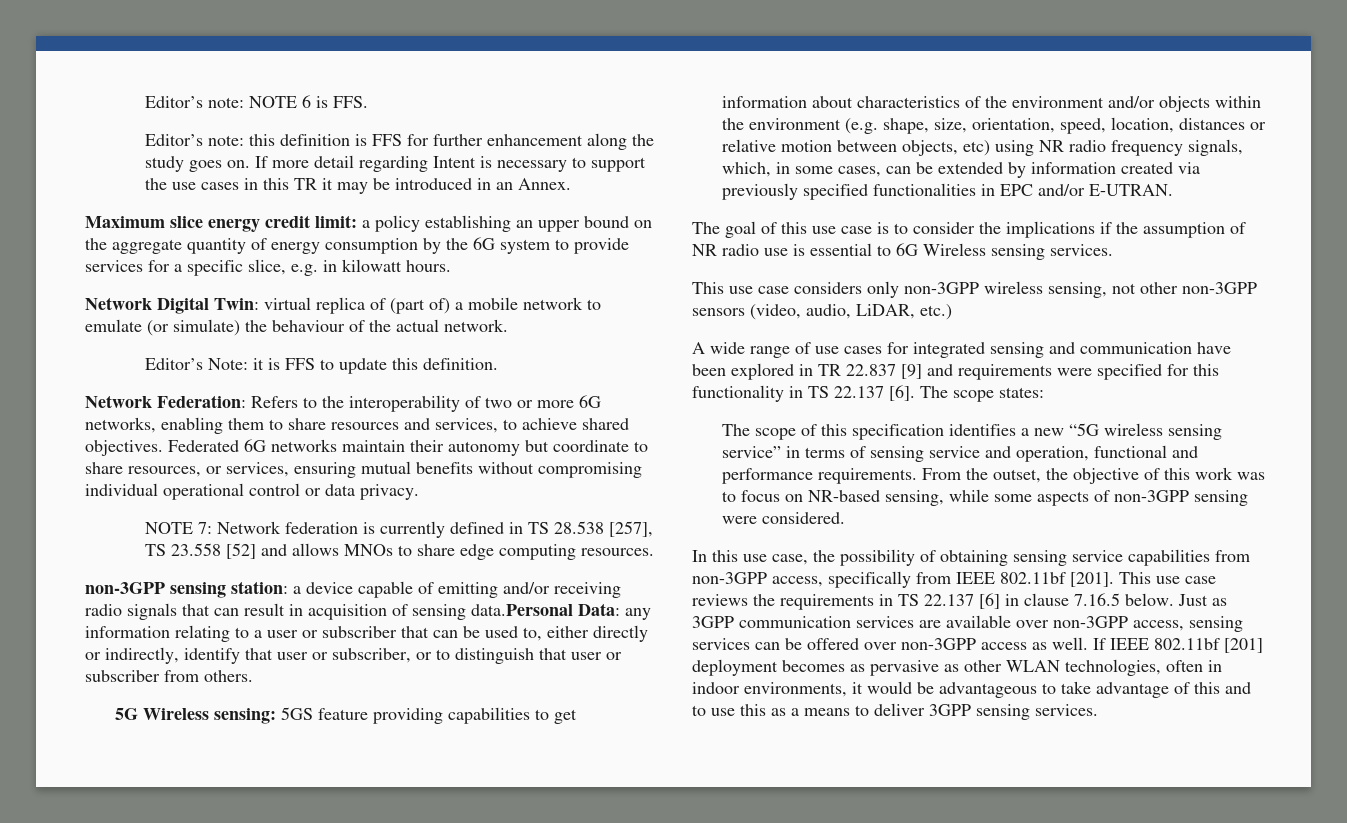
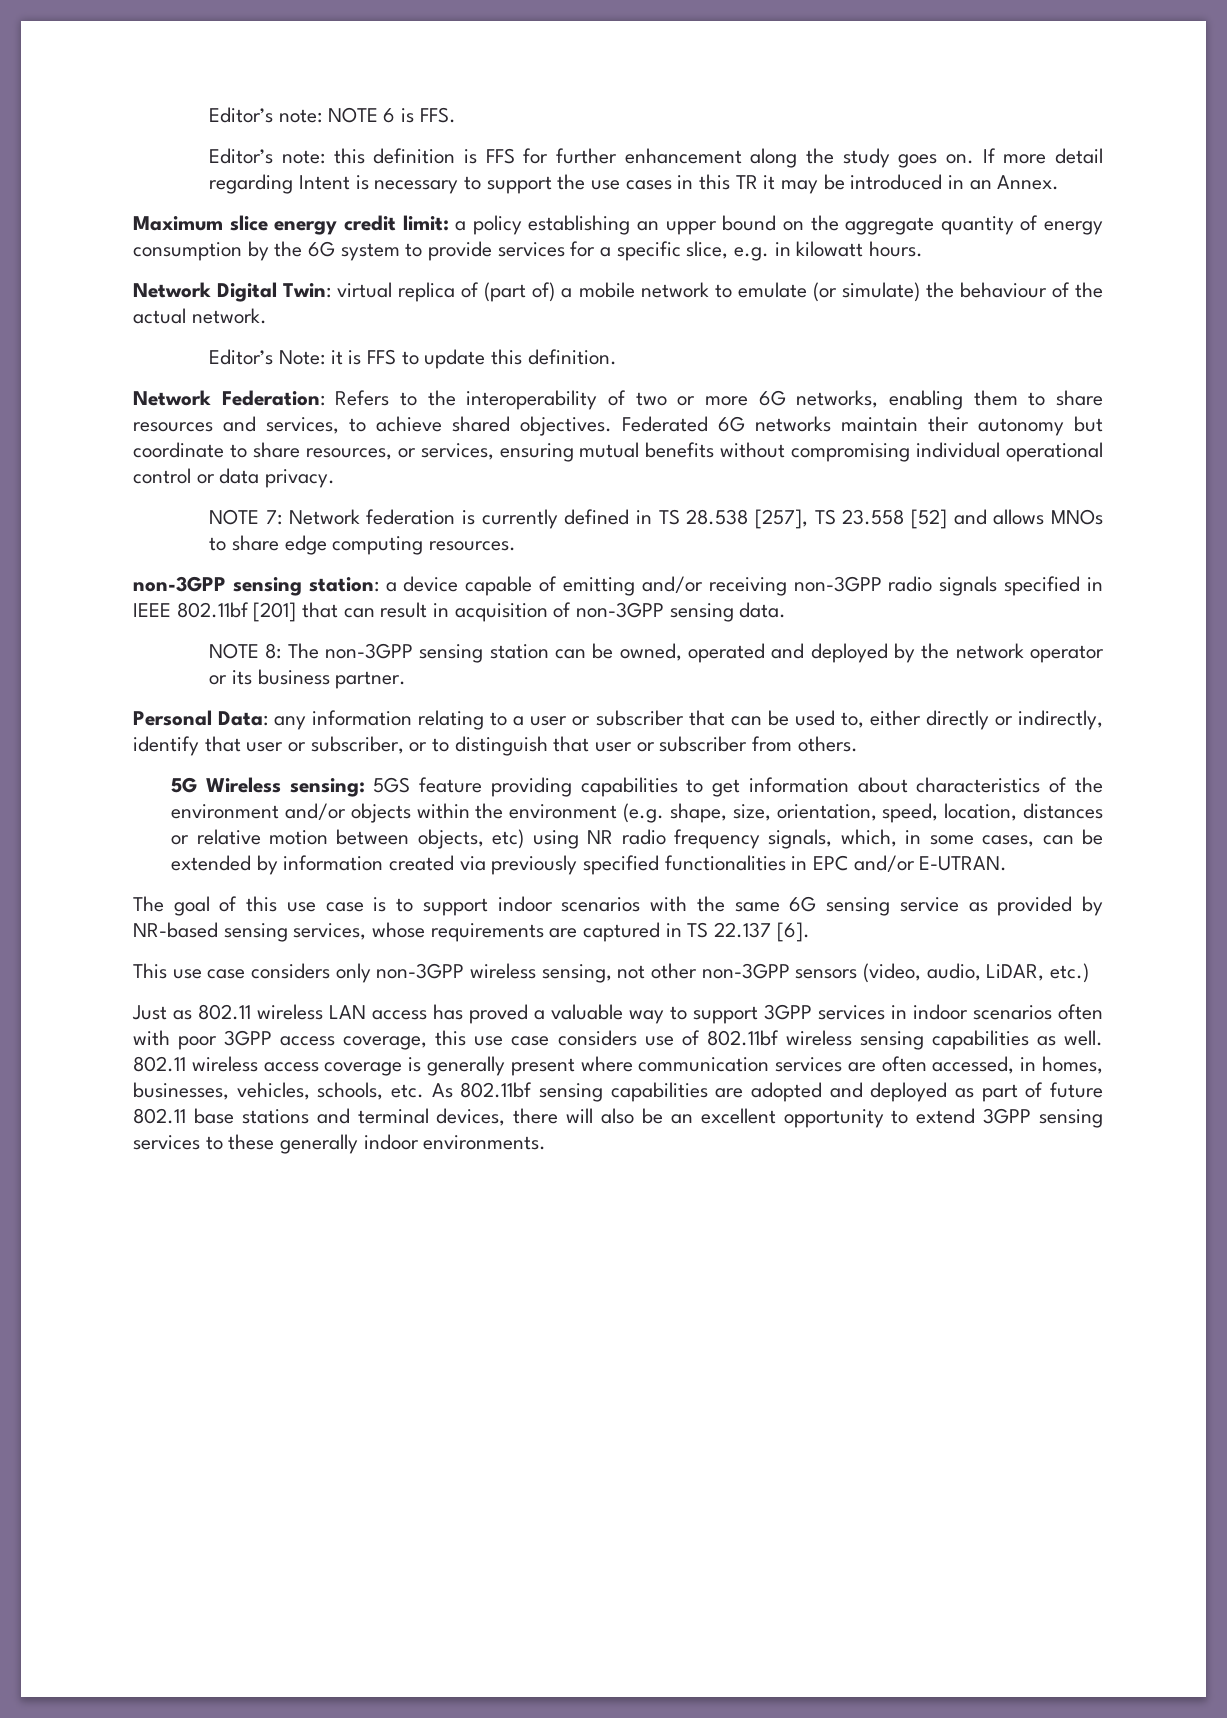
- non-3GPP sensing station: a device capable of emitting and/or receiving radio signals that can result in acquisition of sensing data.Personal Data: any information relating to a user or subscriber that can be used to, either directly or indirectly, identify that user or subscriber, or to distinguish that user or subscriber from others.
+ non-3GPP sensing station: a device capable of emitting and/or receiving non-3GPP radio signals specified in IEEE 802.11bf [201] that can result in acquisition of non-3GPP sensing data.
+ NOTE 8: The non-3GPP sensing station can be owned, operated and deployed by the network operator or its business partner.
+ Personal Data: any information relating to a user or subscriber that can be used to, either directly or indirectly, identify that user or subscriber, or to distinguish that user or subscriber from others.
- The goal of this use case is to consider the implications if the assumption of NR radio use is essential to 6G Wireless sensing services.
+ The goal of this use case is to support indoor scenarios with the same 6G sensing service as provided by NR-based sensing services, whose requirements are captured in TS 22.137 [6].
- A wide range of use cases for integrated sensing and communication have been explored in TR 22.837 [9] and requirements were specified for this functionality in TS 22.137 [6]. The scope states:
- The scope of this specification identifies a new “5G wireless sensing service” in terms of sensing service and operation, functional and performance requirements. From the outset, the objective of this work was to focus on NR-based sensing, while some aspects of non-3GPP sensing were considered.
- In this use case, the possibility of obtaining sensing service capabilities from non-3GPP access, specifically from IEEE 802.11bf [201]. This use case reviews the requirements in TS 22.137 [6] in clause 7.16.5 below. Just as 3GPP communication services are available over non-3GPP access, sensing services can be offered over non-3GPP access as well. If IEEE 802.11bf [201] deployment becomes as pervasive as other WLAN technologies, often in indoor environments, it would be advantageous to take advantage of this and to use this as a means to deliver 3GPP sensing services.
+ Just as 802.11 wireless LAN access has proved a valuable way to support 3GPP services in indoor scenarios often with poor 3GPP access coverage, this use case considers use of 802.11bf wireless sensing capabilities as well. 802.11 wireless access coverage is generally present where communication services are often accessed, in homes, businesses, vehicles, schools, etc. As 802.11bf sensing capabilities are adopted and deployed as part of future 802.11 base stations and terminal devices, there will also be an excellent opportunity to extend 3GPP sensing services to these generally indoor environments.

